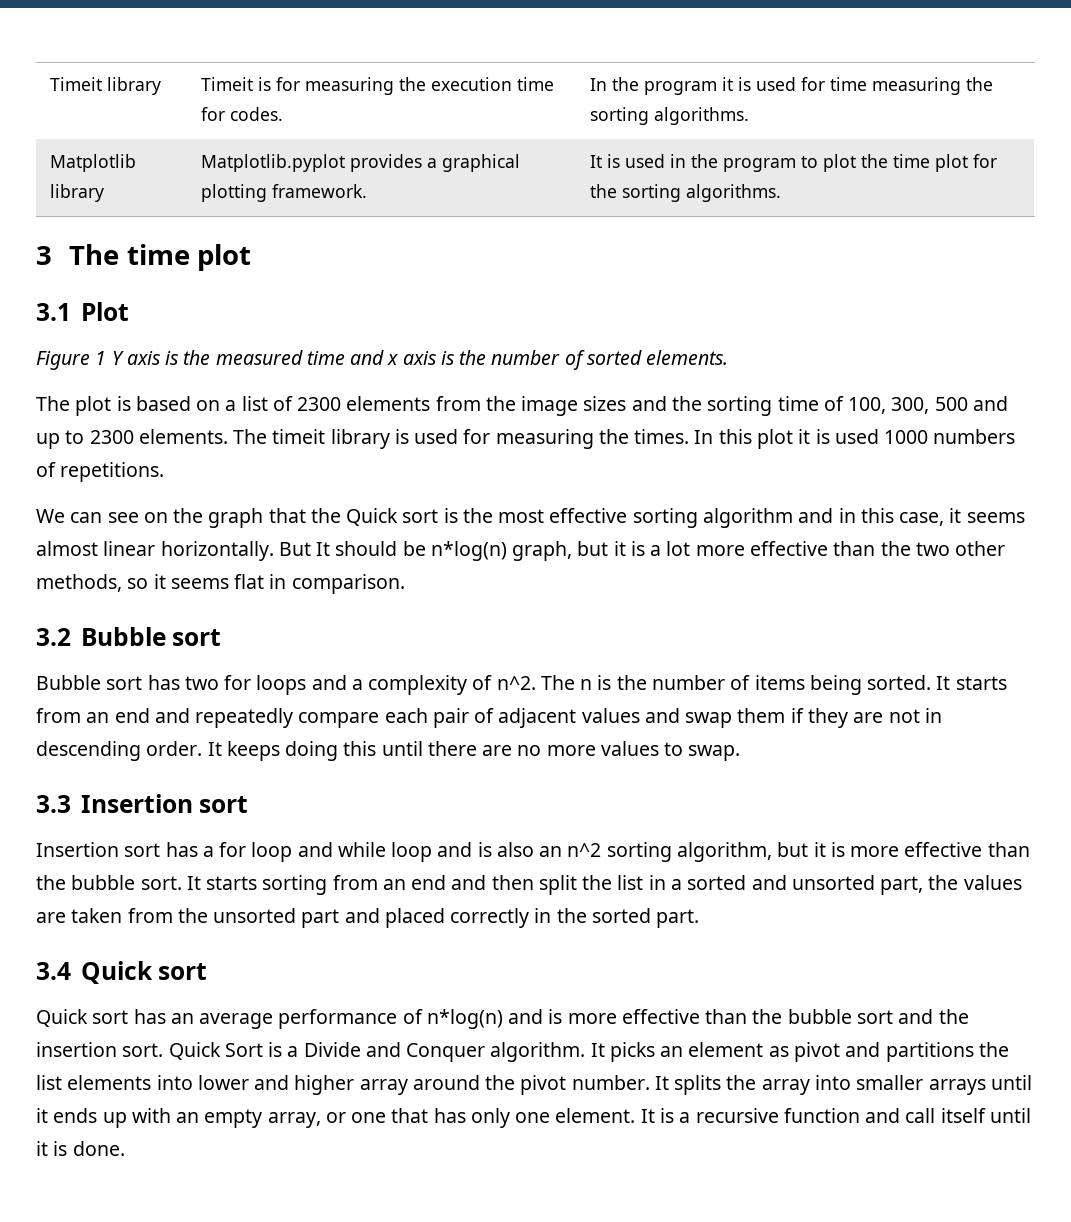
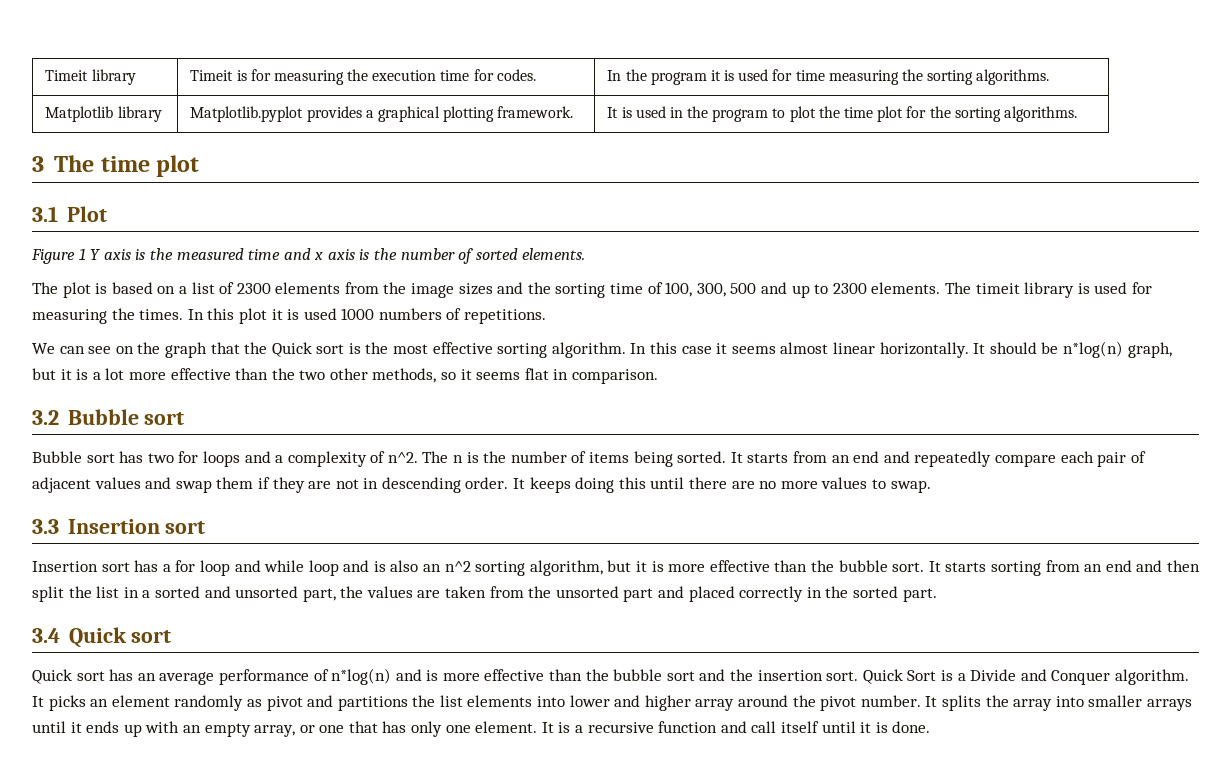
- We can see on the graph that the Quick sort is the most effective sorting algorithm and in this case, it seems almost linear horizontally.
+ We can see on the graph that the Quick sort is the most effective sorting algorithm. In this case it seems almost linear horizontally.
- But It should be n*log(n) graph, but it is a lot more effective than the two other methods, so it seems flat in comparison.
+ It should be n*log(n) graph, but it is a lot more effective than the two other methods, so it seems flat in comparison.
- It picks an element as pivot and partitions the list elements into lower and higher array around the pivot number.
+ It picks an element randomly as pivot and partitions the list elements into lower and higher array around the pivot number.

